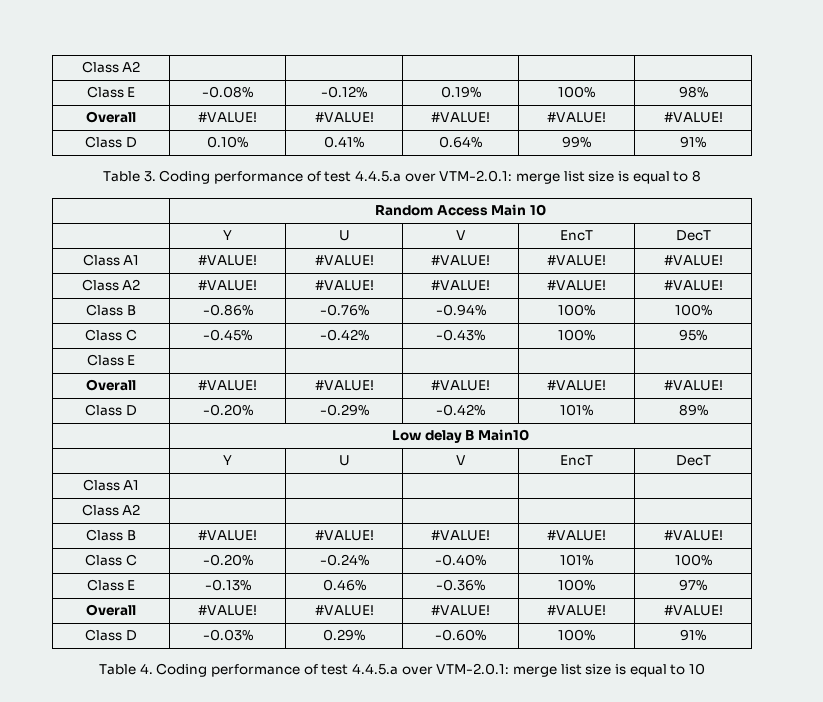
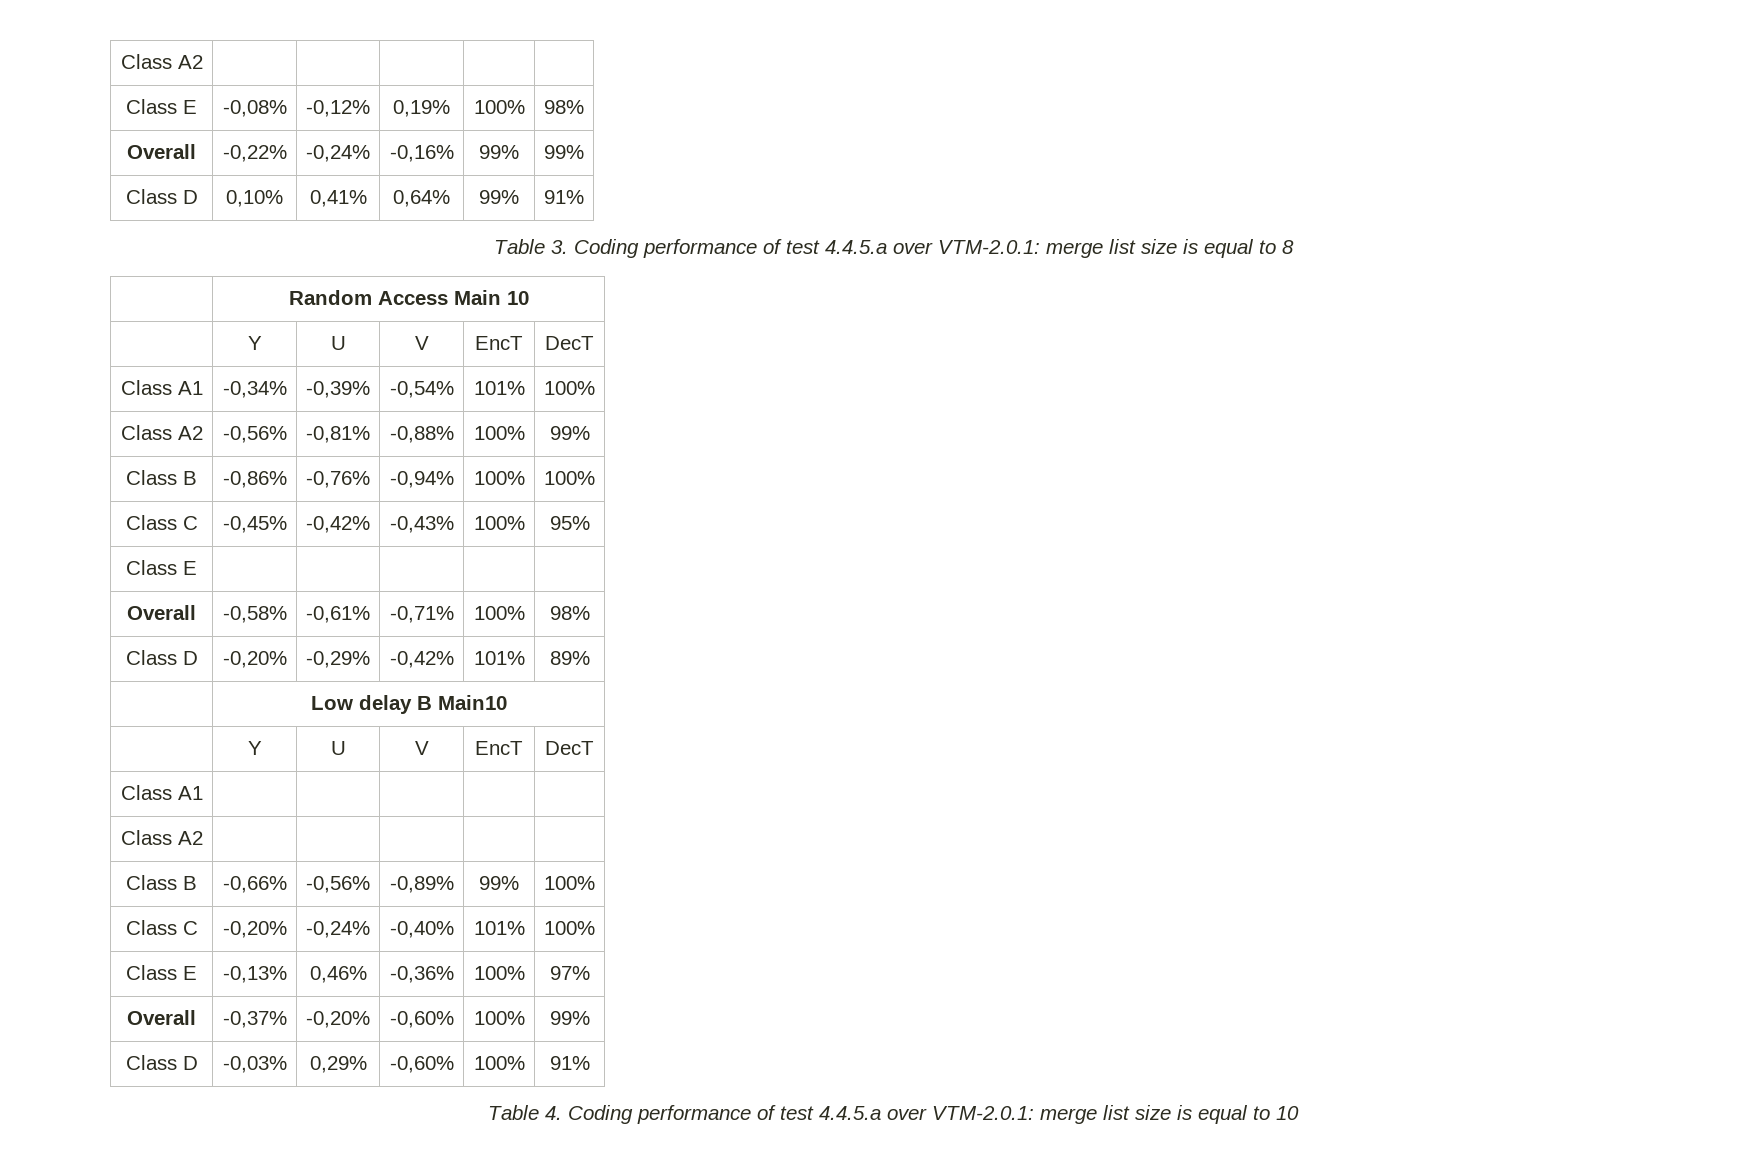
- Class E | -0.08% | -0.12% | 0.19% | 100% | 98%
- Overall | #VALUE! | #VALUE! | #VALUE! | #VALUE! | #VALUE!
- Class D | 0.10% | 0.41% | 0.64% | 99% | 91%
+ Class E | -0,08% | -0,12% | 0,19% | 100% | 98%
+ Overall | -0,22% | -0,24% | -0,16% | 99% | 99%
+ Class D | 0,10% | 0,41% | 0,64% | 99% | 91%
- Class A1 | #VALUE! | #VALUE! | #VALUE! | #VALUE! | #VALUE!
- Class A2 | #VALUE! | #VALUE! | #VALUE! | #VALUE! | #VALUE!
- Class B | -0.86% | -0.76% | -0.94% | 100% | 100%
+ Class A1 | -0,34% | -0,39% | -0,54% | 101% | 100%
+ Class A2 | -0,56% | -0,81% | -0,88% | 100% | 99%
+ Class B | -0,86% | -0,76% | -0,94% | 100% | 100%
- Class C | -0.45% | -0.42% | -0.43% | 100% | 95%
+ Class C | -0,45% | -0,42% | -0,43% | 100% | 95%
  Class E | | | | |
- Overall | #VALUE! | #VALUE! | #VALUE! | #VALUE! | #VALUE!
- Class D | -0.20% | -0.29% | -0.42% | 101% | 89%
+ Overall | -0,58% | -0,61% | -0,71% | 100% | 98%
+ Class D | -0,20% | -0,29% | -0,42% | 101% | 89%
- Class B | #VALUE! | #VALUE! | #VALUE! | #VALUE! | #VALUE!
- Class C | -0.20% | -0.24% | -0.40% | 101% | 100%
+ Class B | -0,66% | -0,56% | -0,89% | 99% | 100%
+ Class C | -0,20% | -0,24% | -0,40% | 101% | 100%
- Class E | -0.13% | 0.46% | -0.36% | 100% | 97%
- Overall | #VALUE! | #VALUE! | #VALUE! | #VALUE! | #VALUE!
- Class D | -0.03% | 0.29% | -0.60% | 100% | 91%
+ Class E | -0,13% | 0,46% | -0,36% | 100% | 97%
+ Overall | -0,37% | -0,20% | -0,60% | 100% | 99%
+ Class D | -0,03% | 0,29% | -0,60% | 100% | 91%

